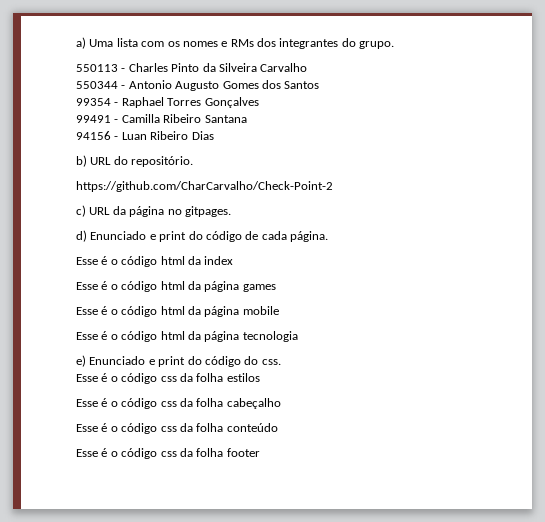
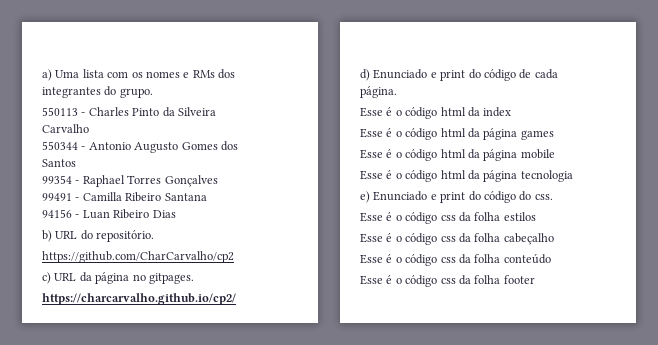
- https://github.com/CharCarvalho/Check-Point-2
+ https://github.com/CharCarvalho/cp2
+ https://charcarvalho.github.io/cp2/

